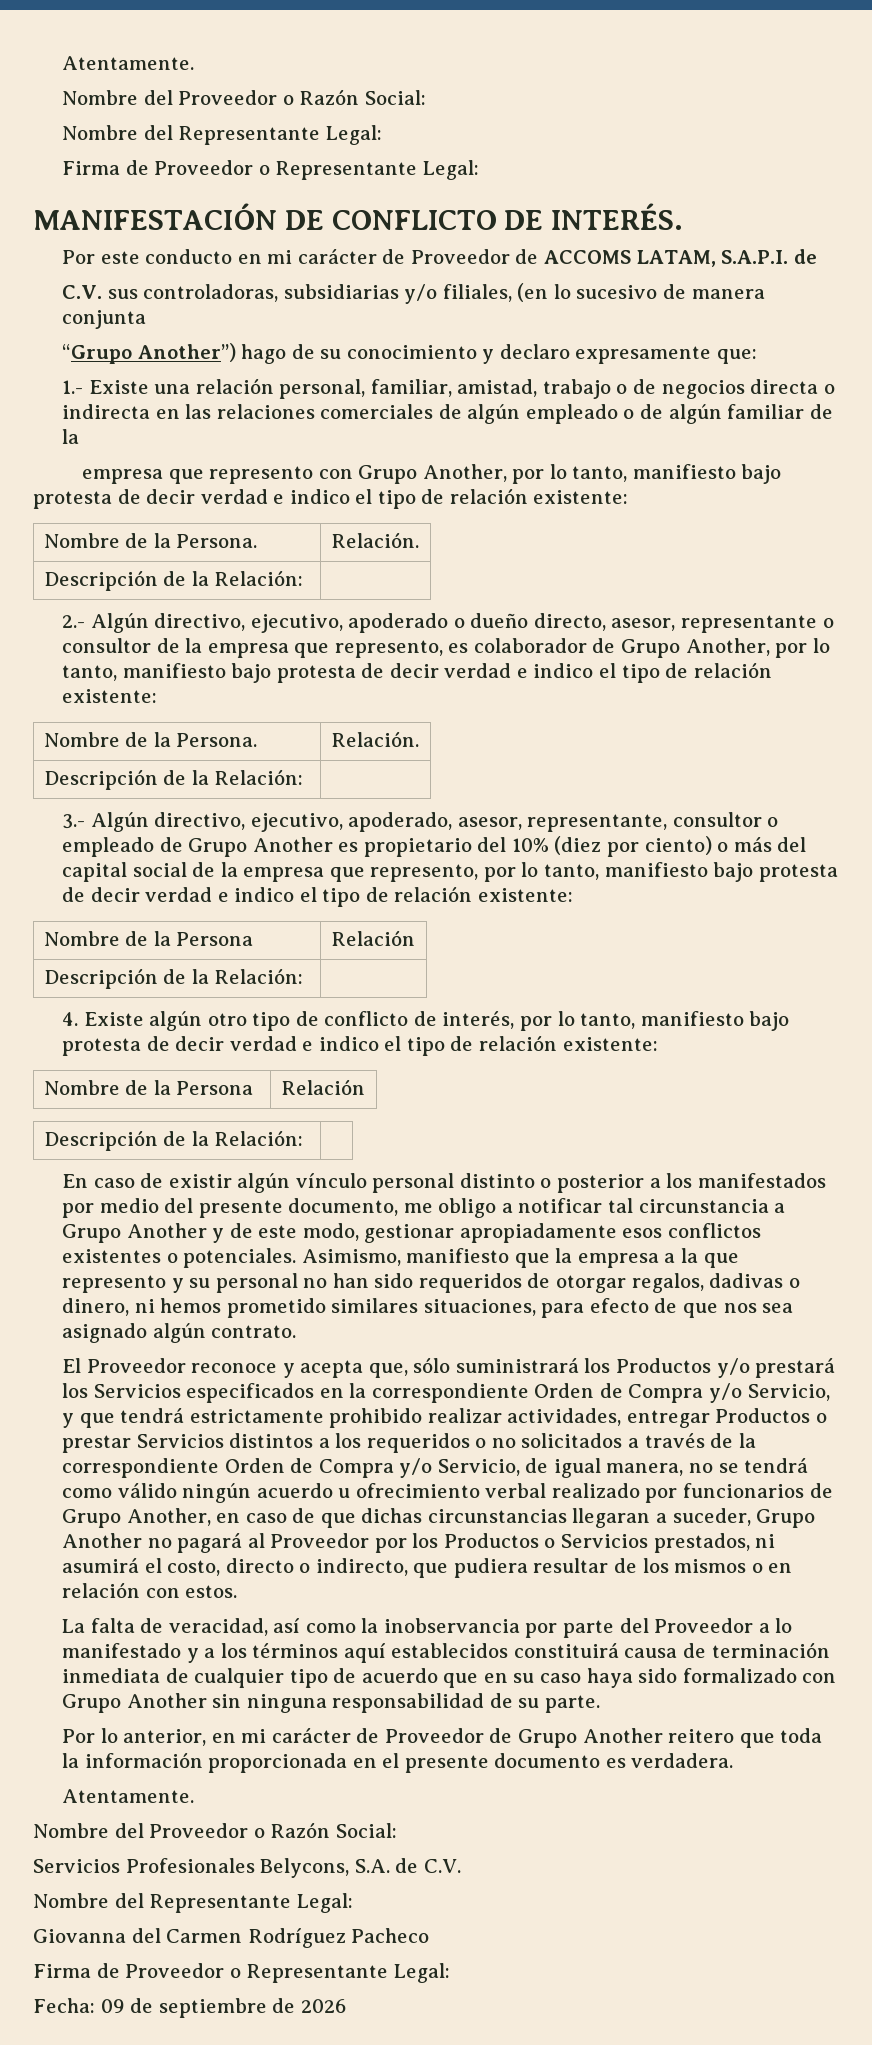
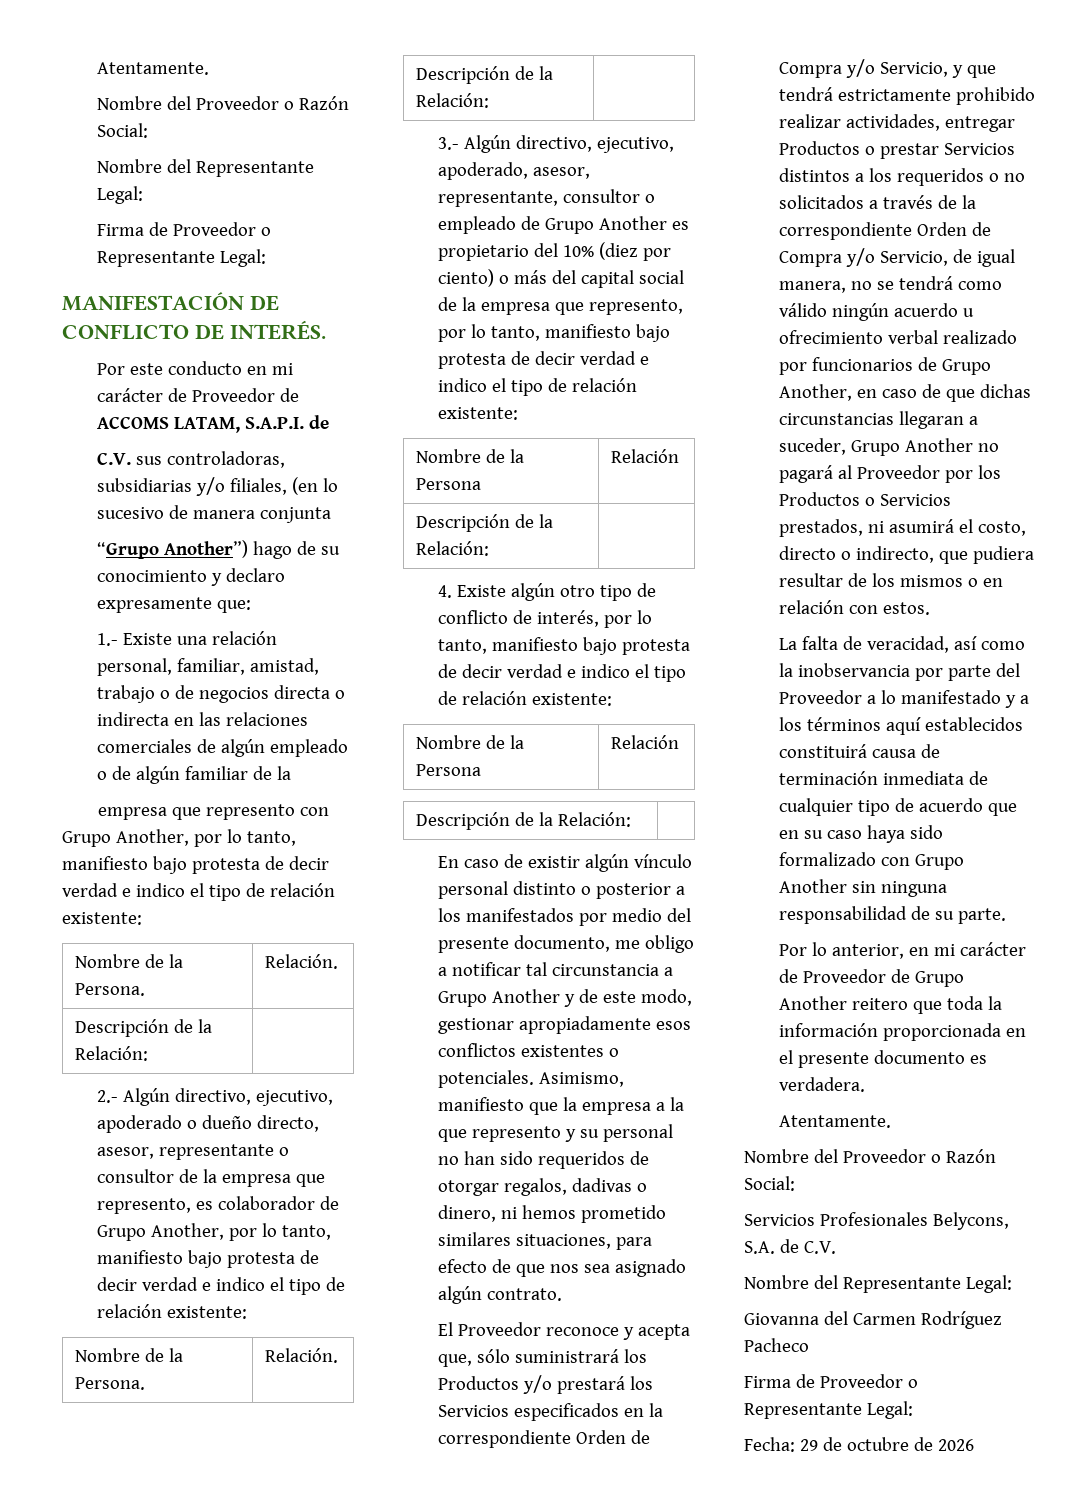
- Fecha: 09 de septiembre de 2026
+ Fecha: 29 de octubre de 2026

